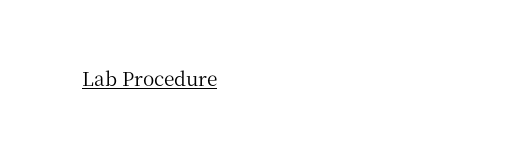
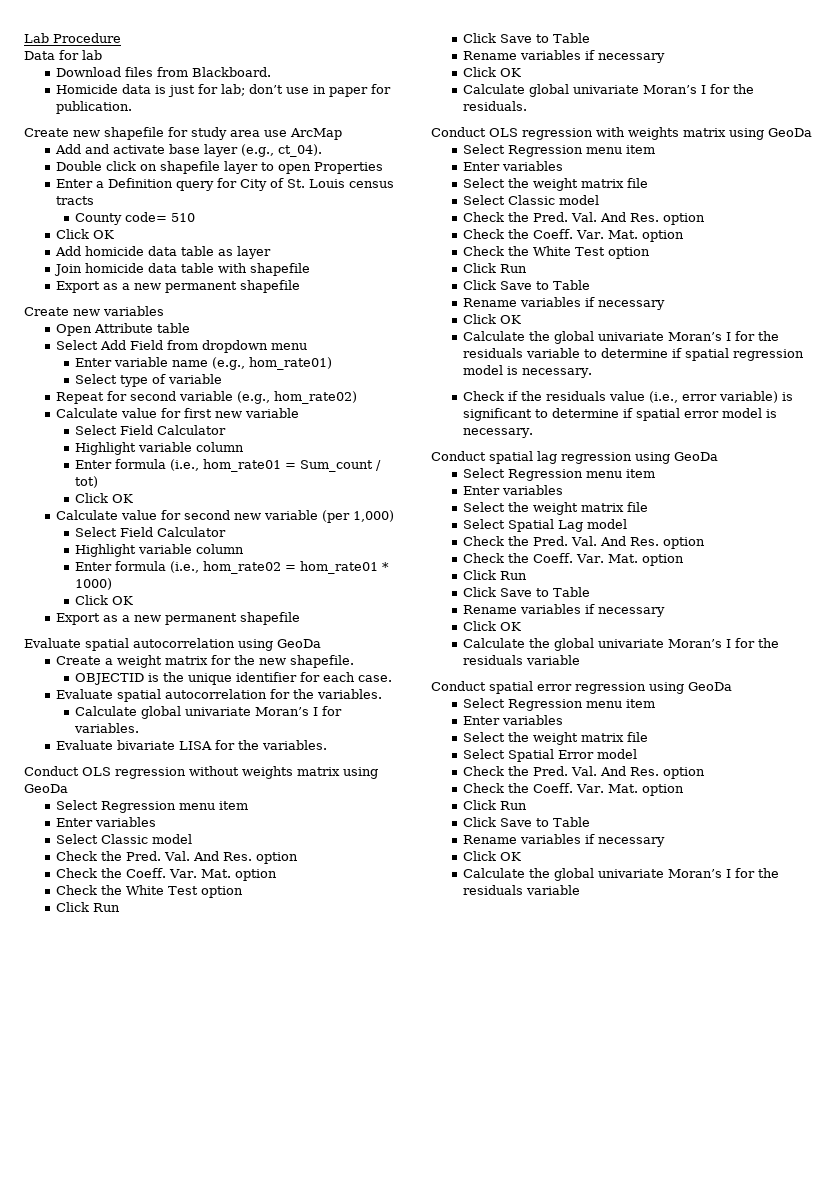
+ Data for lab
+ Download files from Blackboard.
+ Homicide data is just for lab; don’t use in paper for publication.
+ Create new shapefile for study area use ArcMap
+ Add and activate base layer (e.g., ct_04).
+ Double click on shapefile layer to open Properties
+ Enter a Definition query for City of St. Louis census tracts
+ County code= 510
+ Click OK
+ Add homicide data table as layer
+ Join homicide data table with shapefile
+ Export as a new permanent shapefile
+ Create new variables
+ Open Attribute table
+ Select Add Field from dropdown menu
+ Enter variable name (e.g., hom_rate01)
+ Select type of variable
+ Repeat for second variable (e.g., hom_rate02)
+ Calculate value for first new variable
+ Select Field Calculator
+ Highlight variable column
+ Enter formula (i.e., hom_rate01 = Sum_count / tot)
+ Click OK
+ Calculate value for second new variable (per 1,000)
+ Select Field Calculator
+ Highlight variable column
+ Enter formula (i.e., hom_rate02 = hom_rate01 * 1000)
+ Click OK
+ Export as a new permanent shapefile
+ Evaluate spatial autocorrelation using GeoDa
+ Create a weight matrix for the new shapefile.
+ OBJECTID is the unique identifier for each case.
+ Evaluate spatial autocorrelation for the variables.
+ Calculate global univariate Moran’s I for variables.
+ Evaluate bivariate LISA for the variables.
+ Conduct OLS regression without weights matrix using GeoDa
+ Select Regression menu item
+ Enter variables
+ Select Classic model
+ Check the Pred. Val. And Res. option
+ Check the Coeff. Var. Mat. option
+ Check the White Test option
+ Click Run
+ Click Save to Table
+ Rename variables if necessary
+ Click OK
+ Calculate global univariate Moran’s I for the residuals.
+ Conduct OLS regression with weights matrix using GeoDa
+ Select Regression menu item
+ Enter variables
+ Select the weight matrix file
+ Select Classic model
+ Check the Pred. Val. And Res. option
+ Check the Coeff. Var. Mat. option
+ Check the White Test option
+ Click Run
+ Click Save to Table
+ Rename variables if necessary
+ Click OK
+ Calculate the global univariate Moran’s I for the residuals variable to determine if spatial regression model is necessary.
+ Check if the residuals value (i.e., error variable) is significant to determine if spatial error model is necessary.
+ Conduct spatial lag regression using GeoDa
+ Select Regression menu item
+ Enter variables
+ Select the weight matrix file
+ Select Spatial Lag model
+ Check the Pred. Val. And Res. option
+ Check the Coeff. Var. Mat. option
+ Click Run
+ Click Save to Table
+ Rename variables if necessary
+ Click OK
+ Calculate the global univariate Moran’s I for the residuals variable
+ Conduct spatial error regression using GeoDa
+ Select Regression menu item
+ Enter variables
+ Select the weight matrix file
+ Select Spatial Error model
+ Check the Pred. Val. And Res. option
+ Check the Coeff. Var. Mat. option
+ Click Run
+ Click Save to Table
+ Rename variables if necessary
+ Click OK
+ Calculate the global univariate Moran’s I for the residuals variable

